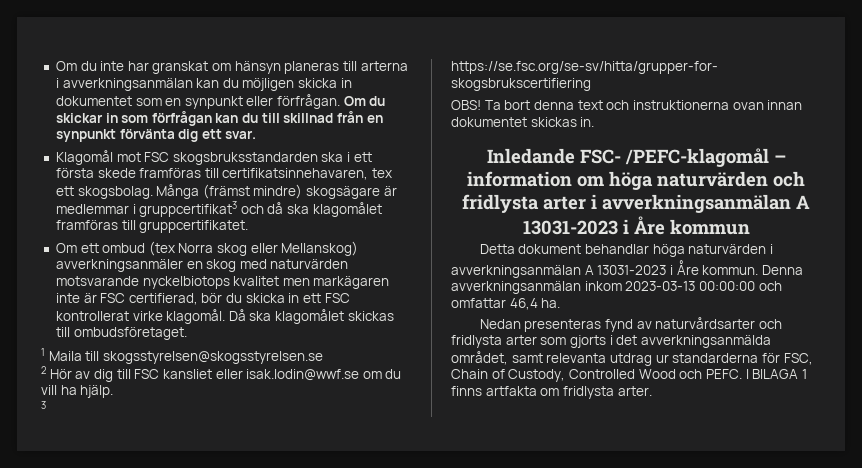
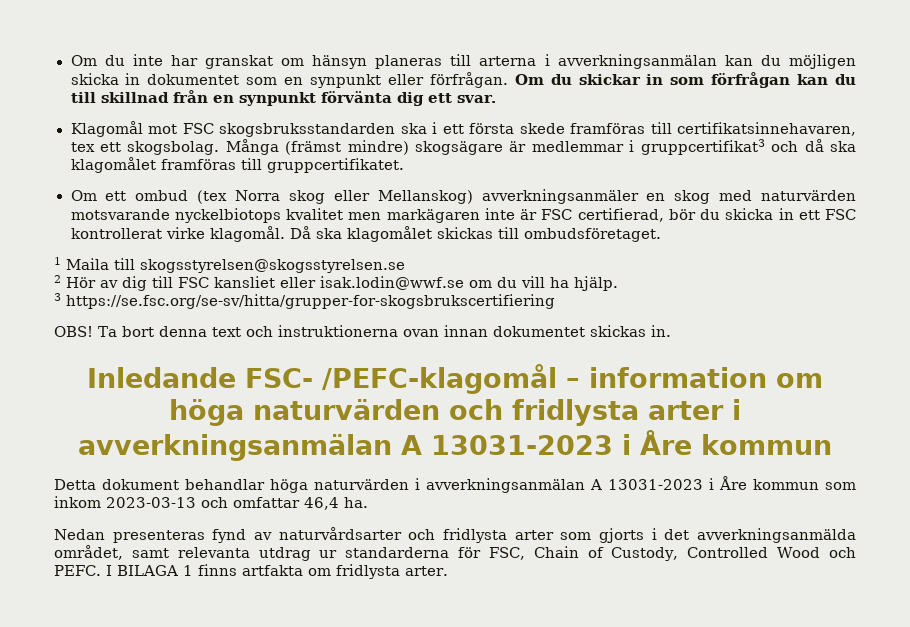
- Detta dokument behandlar höga naturvärden i avverkningsanmälan A 13031-2023 i Åre kommun. Denna avverkningsanmälan inkom 2023-03-13 00:00:00 och omfattar 46,4 ha.
+ Detta dokument behandlar höga naturvärden i avverkningsanmälan A 13031-2023 i Åre kommun som inkom 2023-03-13 och omfattar 46,4 ha.

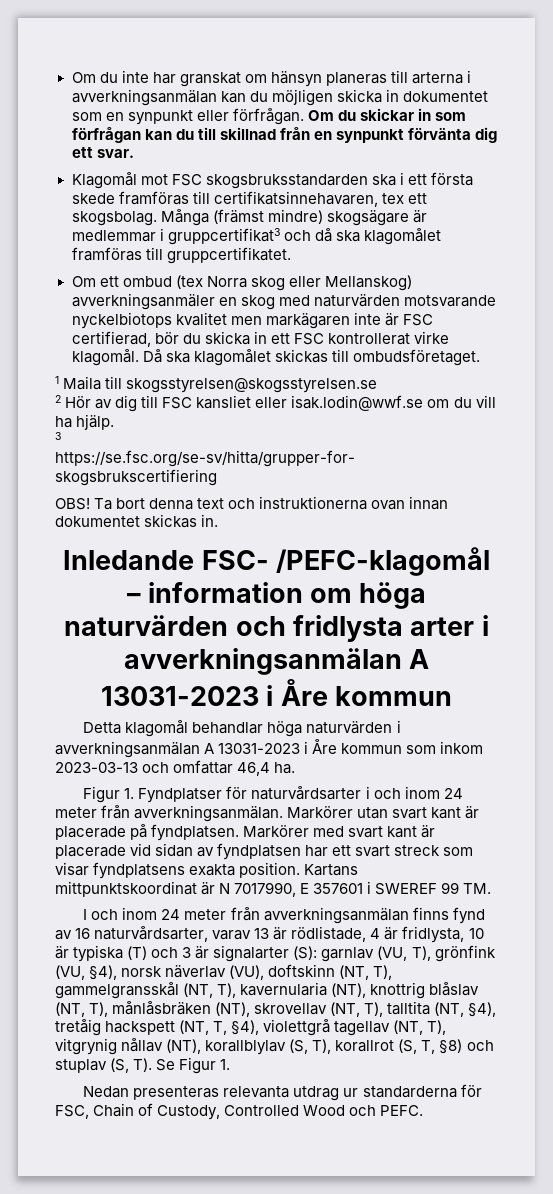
- Detta dokument behandlar höga naturvärden i avverkningsanmälan A 13031-2023 i Åre kommun som inkom 2023-03-13 och omfattar 46,4 ha.
+ Detta klagomål behandlar höga naturvärden i avverkningsanmälan A 13031-2023 i Åre kommun som inkom 2023-03-13 och omfattar 46,4 ha.
- Nedan presenteras fynd av naturvårdsarter och fridlysta arter som gjorts i det avverkningsanmälda området, samt relevanta utdrag ur standarderna för FSC, Chain of Custody, Controlled Wood och PEFC. I BILAGA 1 finns artfakta om fridlysta arter.
+ Figur 1. Fyndplatser för naturvårdsarter i och inom 24 meter från avverkningsanmälan. Markörer utan svart kant är placerade på fyndplatsen. Markörer med svart kant är placerade vid sidan av fyndplatsen har ett svart streck som visar fyndplatsens exakta position. Kartans mittpunktskoordinat är N 7017990, E 357601 i SWEREF 99 TM.
+ I och inom 24 meter från avverkningsanmälan finns fynd av 16 naturvårdsarter, varav 13 är rödlistade, 4 är fridlysta, 10 är typiska (T) och 3 är signalarter (S): garnlav (VU, T), grönfink (VU, §4), norsk näverlav (VU), doftskinn (NT, T), gammelgransskål (NT, T), kavernularia (NT), knottrig blåslav (NT, T), månlåsbräken (NT), skrovellav (NT, T), talltita (NT, §4), tretåig hackspett (NT, T, §4), violettgrå tagellav (NT, T), vitgrynig nållav (NT), korallblylav (S, T), korallrot (S, T, §8) och stuplav (S, T). Se Figur 1.
+ Nedan presenteras relevanta utdrag ur standarderna för FSC, Chain of Custody, Controlled Wood och PEFC.

